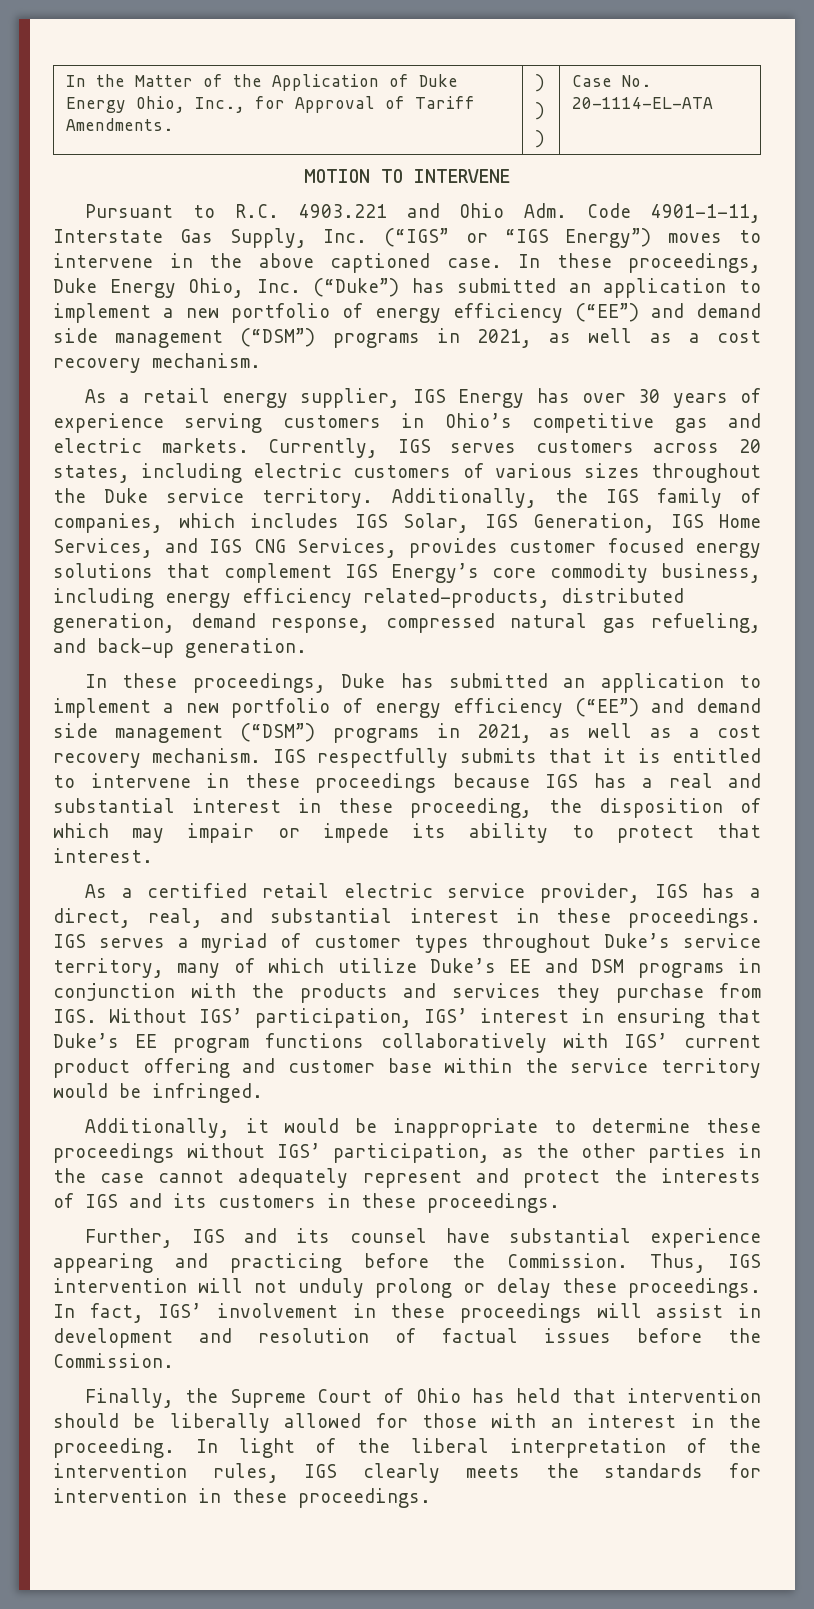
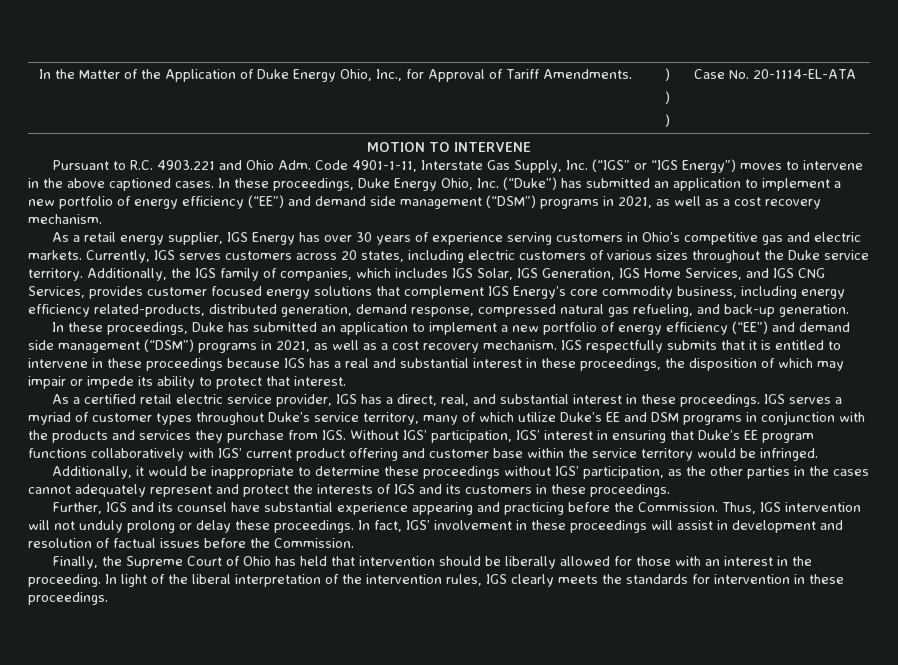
- Pursuant to R.C. 4903.221 and Ohio Adm. Code 4901-1-11, Interstate Gas Supply, Inc. (“IGS” or “IGS Energy”) moves to intervene in the above captioned case.
+ Pursuant to R.C. 4903.221 and Ohio Adm. Code 4901-1-11, Interstate Gas Supply, Inc. (“IGS” or “IGS Energy”) moves to intervene in the above captioned cases.
- IGS respectfully submits that it is entitled to intervene in these proceedings because IGS has a real and substantial interest in these proceeding, the disposition of which may impair or impede its ability to protect that interest.
+ IGS respectfully submits that it is entitled to intervene in these proceedings because IGS has a real and substantial interest in these proceedings, the disposition of which may impair or impede its ability to protect that interest.
- Additionally, it would be inappropriate to determine these proceedings without IGS’ participation, as the other parties in the case cannot adequately represent and protect the interests of IGS and its customers in these proceedings.
+ Additionally, it would be inappropriate to determine these proceedings without IGS’ participation, as the other parties in the cases cannot adequately represent and protect the interests of IGS and its customers in these proceedings.

